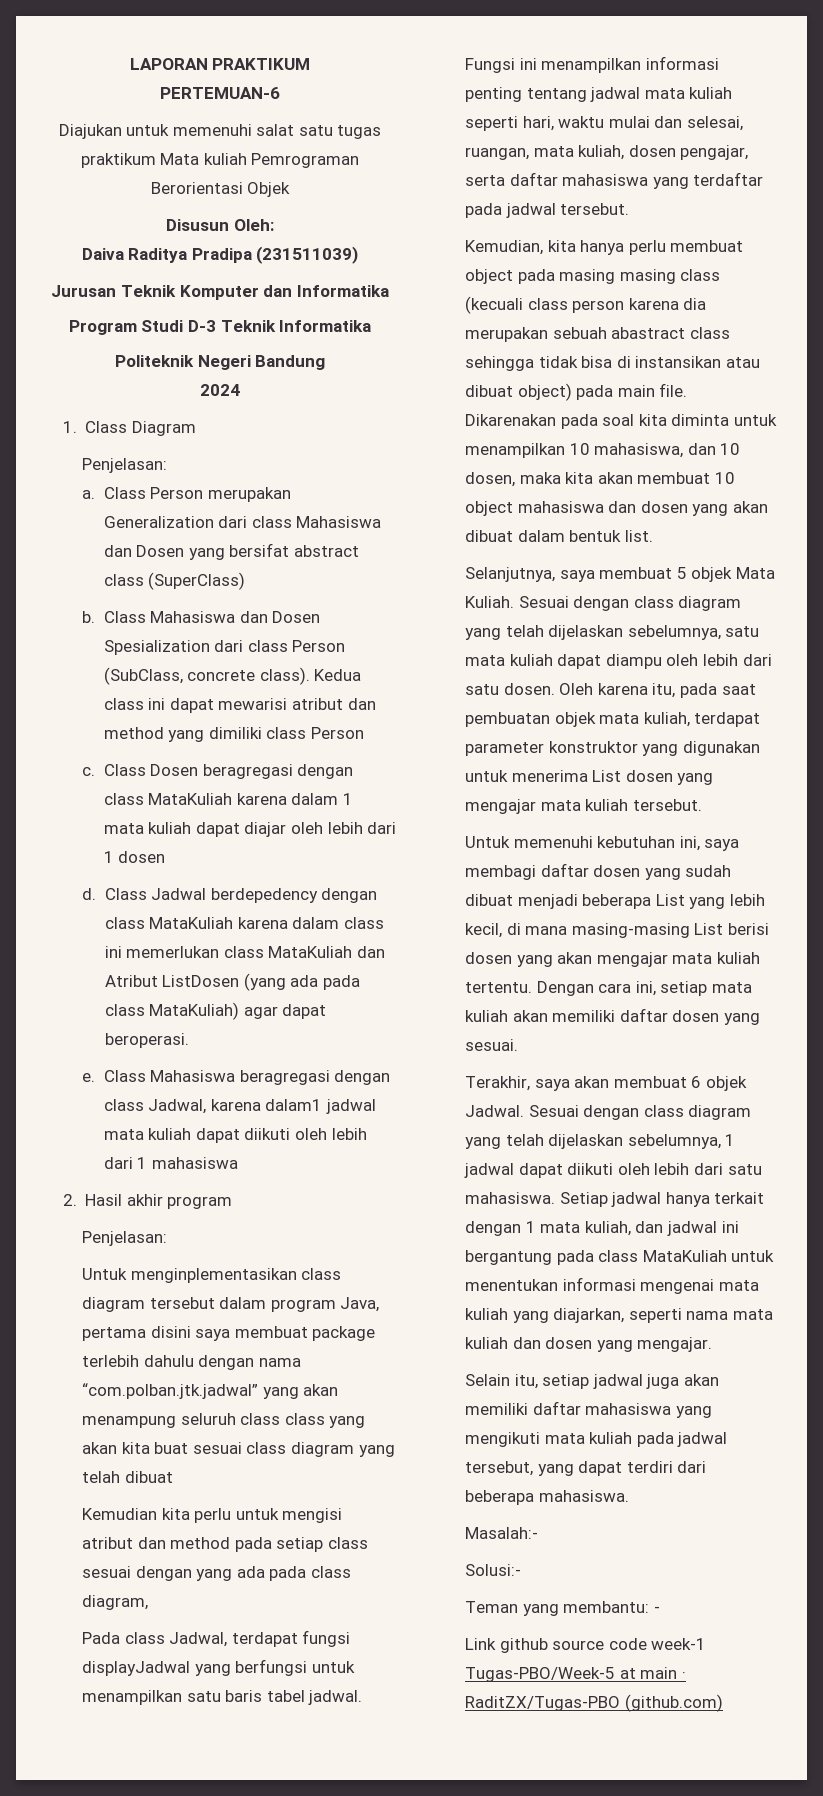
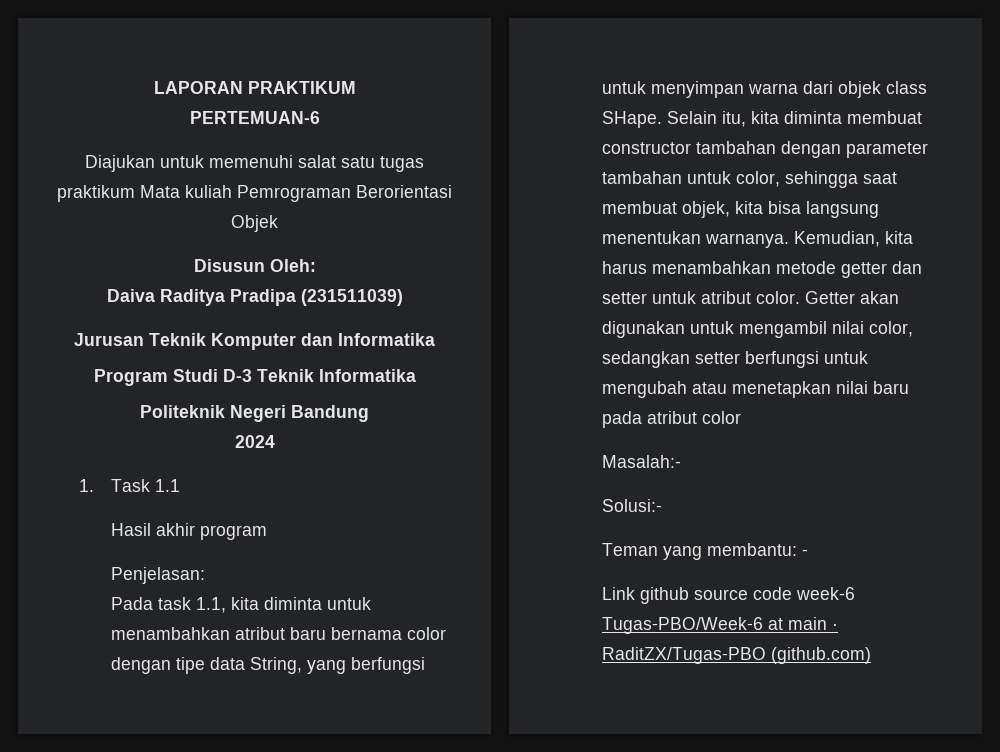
- 1. Class Diagram
+ 1. Task 1.1
+ Hasil akhir program
  Penjelasan:
- a. Class Person merupakan Generalization dari class Mahasiswa dan Dosen yang bersifat abstract class (SuperClass)
- b. Class Mahasiswa dan Dosen Spesialization dari class Person (SubClass, concrete class). Kedua class ini dapat mewarisi atribut dan method yang dimiliki class Person
- c. Class Dosen beragregasi dengan class MataKuliah karena dalam 1 mata kuliah dapat diajar oleh lebih dari 1 dosen
- d. Class Jadwal berdepedency dengan class MataKuliah karena dalam class ini memerlukan class MataKuliah dan Atribut ListDosen (yang ada pada class MataKuliah) agar dapat beroperasi.
- e. Class Mahasiswa beragregasi dengan class Jadwal, karena dalam1 jadwal mata kuliah dapat diikuti oleh lebih dari 1 mahasiswa
- 2. Hasil akhir program
- Penjelasan:
- Untuk menginplementasikan class diagram tersebut dalam program Java, pertama disini saya membuat package terlebih dahulu dengan nama “com.polban.jtk.jadwal” yang akan menampung seluruh class class yang akan kita buat sesuai class diagram yang telah dibuat
- Kemudian kita perlu untuk mengisi atribut dan method pada setiap class sesuai dengan yang ada pada class diagram,
- Pada class Jadwal, terdapat fungsi displayJadwal yang berfungsi untuk menampilkan satu baris tabel jadwal. Fungsi ini menampilkan informasi penting tentang jadwal mata kuliah seperti hari, waktu mulai dan selesai, ruangan, mata kuliah, dosen pengajar, serta daftar mahasiswa yang terdaftar pada jadwal tersebut.
- Kemudian, kita hanya perlu membuat object pada masing masing class (kecuali class person karena dia merupakan sebuah abastract class sehingga tidak bisa di instansikan atau dibuat object) pada main file. Dikarenakan pada soal kita diminta untuk menampilkan 10 mahasiswa, dan 10 dosen, maka kita akan membuat 10 object mahasiswa dan dosen yang akan dibuat dalam bentuk list.
- Selanjutnya, saya membuat 5 objek Mata Kuliah. Sesuai dengan class diagram yang telah dijelaskan sebelumnya, satu mata kuliah dapat diampu oleh lebih dari satu dosen. Oleh karena itu, pada saat pembuatan objek mata kuliah, terdapat parameter konstruktor yang digunakan untuk menerima List dosen yang mengajar mata kuliah tersebut.
- Untuk memenuhi kebutuhan ini, saya membagi daftar dosen yang sudah dibuat menjadi beberapa List yang lebih kecil, di mana masing-masing List berisi dosen yang akan mengajar mata kuliah tertentu. Dengan cara ini, setiap mata kuliah akan memiliki daftar dosen yang sesuai.
- Terakhir, saya akan membuat 6 objek Jadwal. Sesuai dengan class diagram yang telah dijelaskan sebelumnya, 1 jadwal dapat diikuti oleh lebih dari satu mahasiswa. Setiap jadwal hanya terkait dengan 1 mata kuliah, dan jadwal ini bergantung pada class MataKuliah untuk menentukan informasi mengenai mata kuliah yang diajarkan, seperti nama mata kuliah dan dosen yang mengajar.
- Selain itu, setiap jadwal juga akan memiliki daftar mahasiswa yang mengikuti mata kuliah pada jadwal tersebut, yang dapat terdiri dari beberapa mahasiswa.
+ Pada task 1.1, kita diminta untuk menambahkan atribut baru bernama color dengan tipe data String, yang berfungsi untuk menyimpan warna dari objek class SHape. Selain itu, kita diminta membuat constructor tambahan dengan parameter tambahan untuk color, sehingga saat membuat objek, kita bisa langsung menentukan warnanya. Kemudian, kita harus menambahkan metode getter dan setter untuk atribut color. Getter akan digunakan untuk mengambil nilai color, sedangkan setter berfungsi untuk mengubah atau menetapkan nilai baru pada atribut color
- Link github source code week-1 Tugas-PBO/Week-5 at main · RaditZX/Tugas-PBO (github.com)
+ Link github source code week-6 Tugas-PBO/Week-6 at main · RaditZX/Tugas-PBO (github.com)

